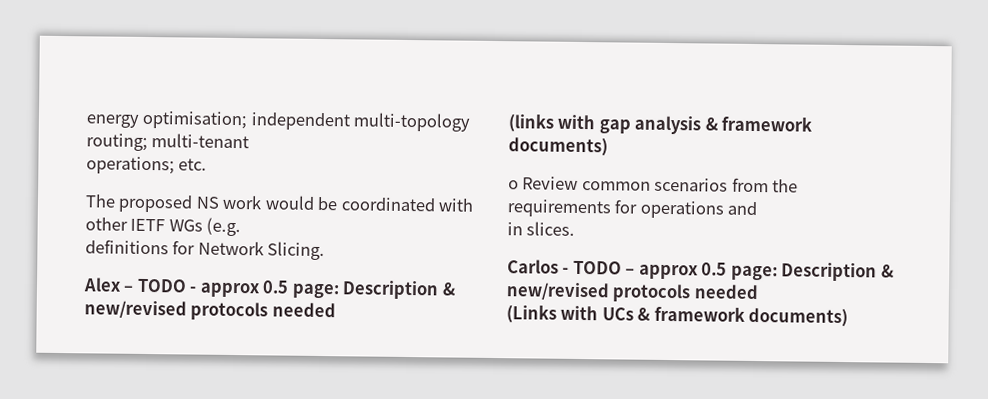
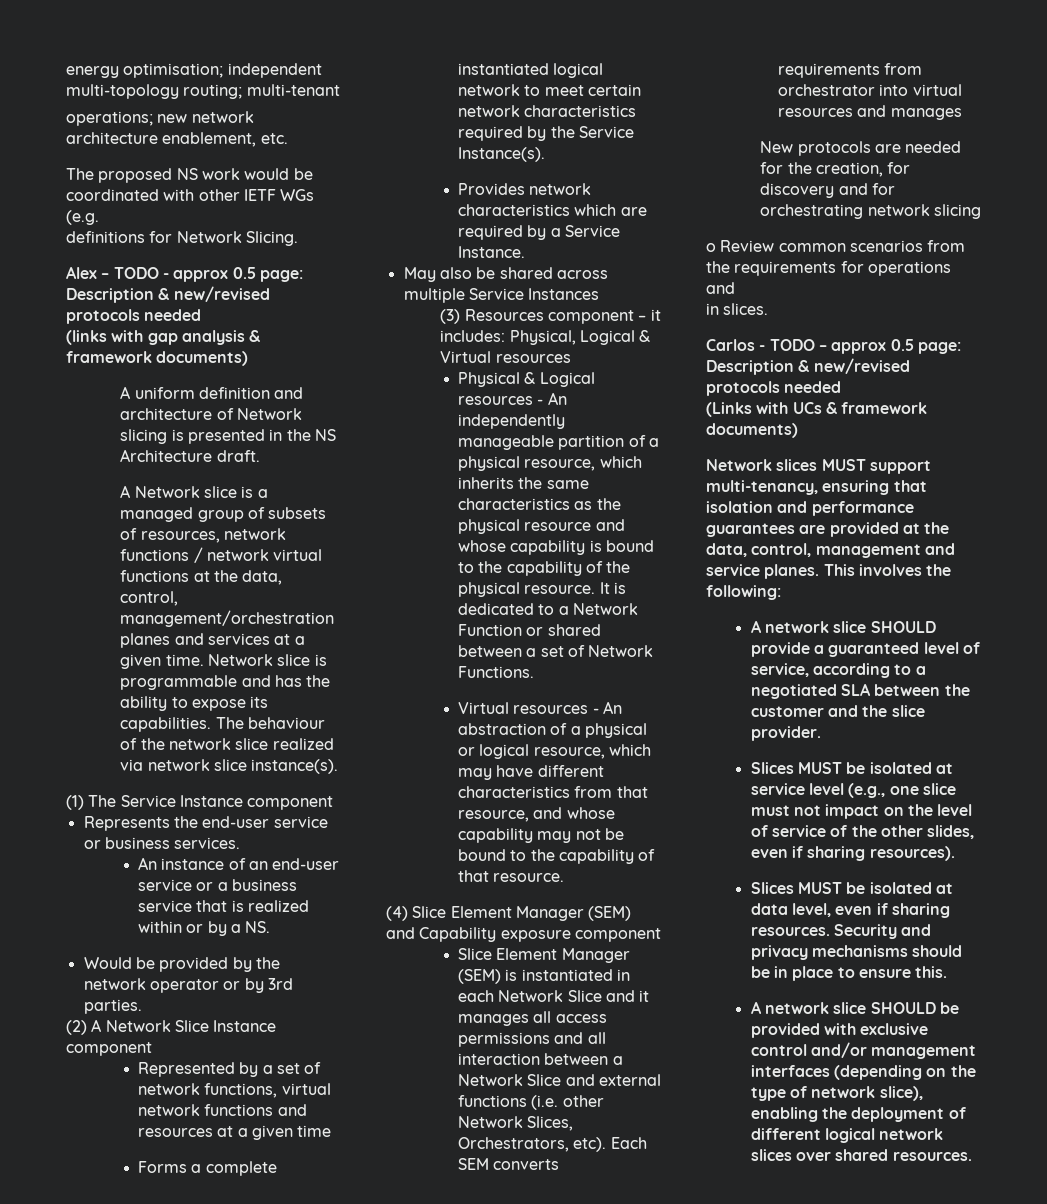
- operations; etc.
+ operations; new network architecture enablement, etc.
+ A uniform definition and architecture of Network slicing is presented in the NS Architecture draft.
+ A Network slice is a managed group of subsets of resources, network functions / network virtual functions at the data, control, management/orchestration planes and services at a given time. Network slice is programmable and has the ability to expose its capabilities. The behaviour of the network slice realized via network slice instance(s).
+ (1) The Service Instance component
+ Represents the end-user service or business services.
+ An instance of an end-user service or a business service that is realized within or by a NS.
+ Would be provided by the network operator or by 3rd parties.
+ (2) A Network Slice Instance component
+ Represented by a set of network functions, virtual network functions and resources at a given time
+ Forms a complete instantiated logical network to meet certain network characteristics required by the Service Instance(s).
+ Provides network characteristics which are required by a Service Instance.
+ May also be shared across multiple Service Instances
+ (3) Resources component – it includes: Physical, Logical & Virtual resources
+ Physical & Logical resources - An independently manageable partition of a physical resource, which inherits the same characteristics as the physical resource and whose capability is bound to the capability of the physical resource. It is dedicated to a Network Function or shared between a set of Network Functions.
+ Virtual resources - An abstraction of a physical or logical resource, which may have different characteristics from that resource, and whose capability may not be bound to the capability of that resource.
+ (4) Slice Element Manager (SEM) and Capability exposure component
+ Slice Element Manager (SEM) is instantiated in each Network Slice and it manages all access permissions and all interaction between a Network Slice and external functions (i.e. other Network Slices, Orchestrators, etc). Each SEM converts requirements from orchestrator into virtual resources and manages
+ New protocols are needed for the creation, for discovery and for orchestrating network slicing
+ Network slices MUST support multi-tenancy, ensuring that isolation and performance guarantees are provided at the data, control, management and service planes. This involves the following:
+ A network slice SHOULD provide a guaranteed level of service, according to a negotiated SLA between the customer and the slice provider.
+ Slices MUST be isolated at service level (e.g., one slice must not impact on the level of service of the other slides, even if sharing resources).
+ Slices MUST be isolated at data level, even if sharing resources. Security and privacy mechanisms should be in place to ensure this.
+ A network slice SHOULD be provided with exclusive control and/or management interfaces (depending on the type of network slice), enabling the deployment of different logical network slices over shared resources.

